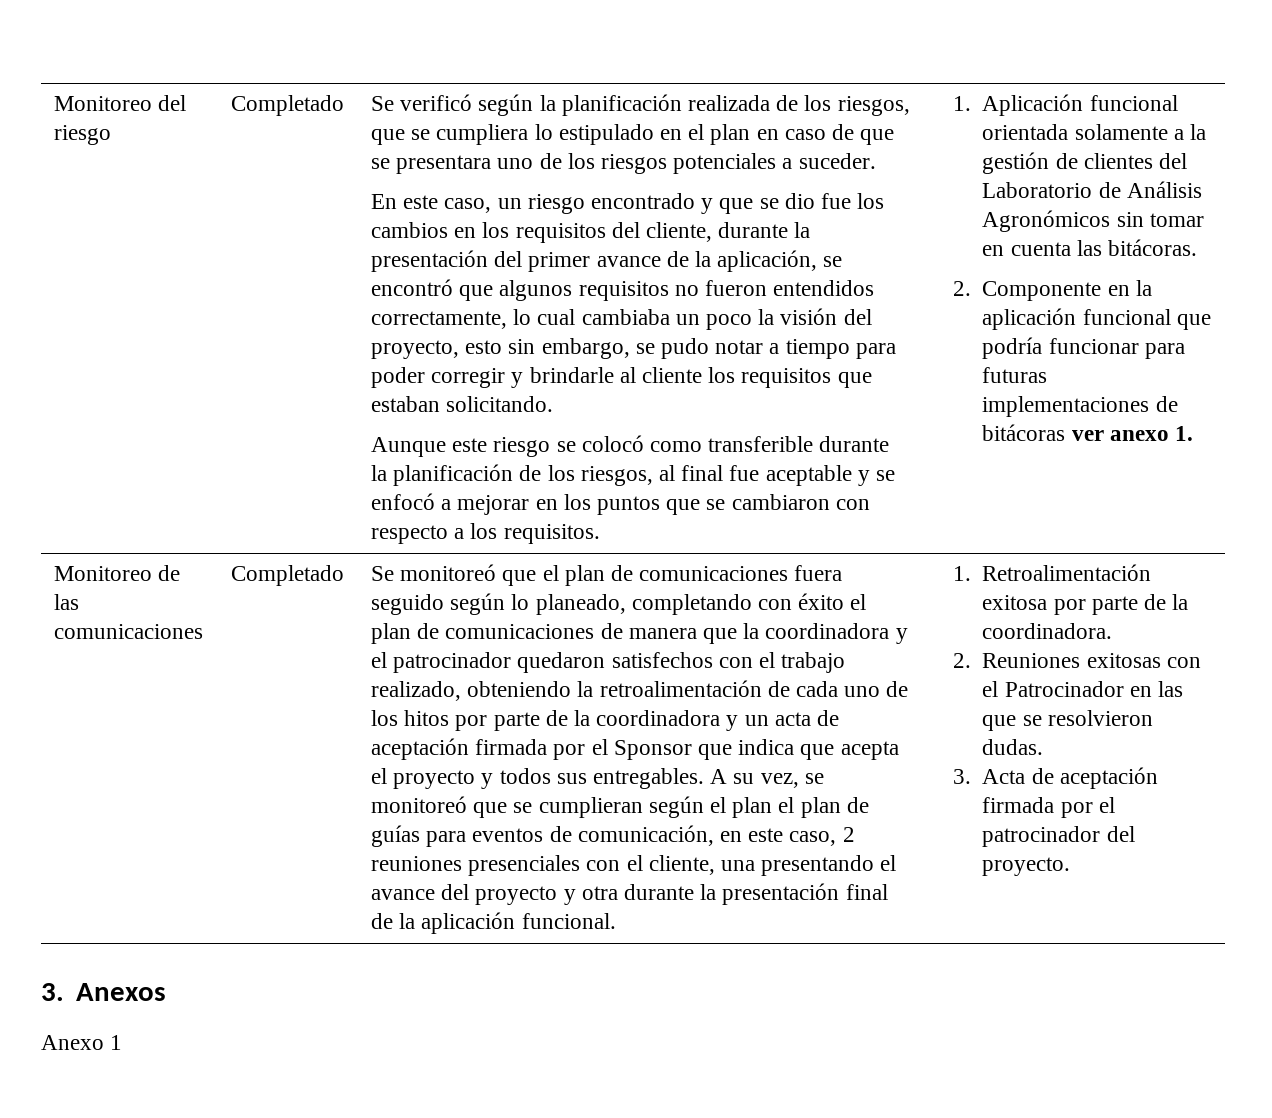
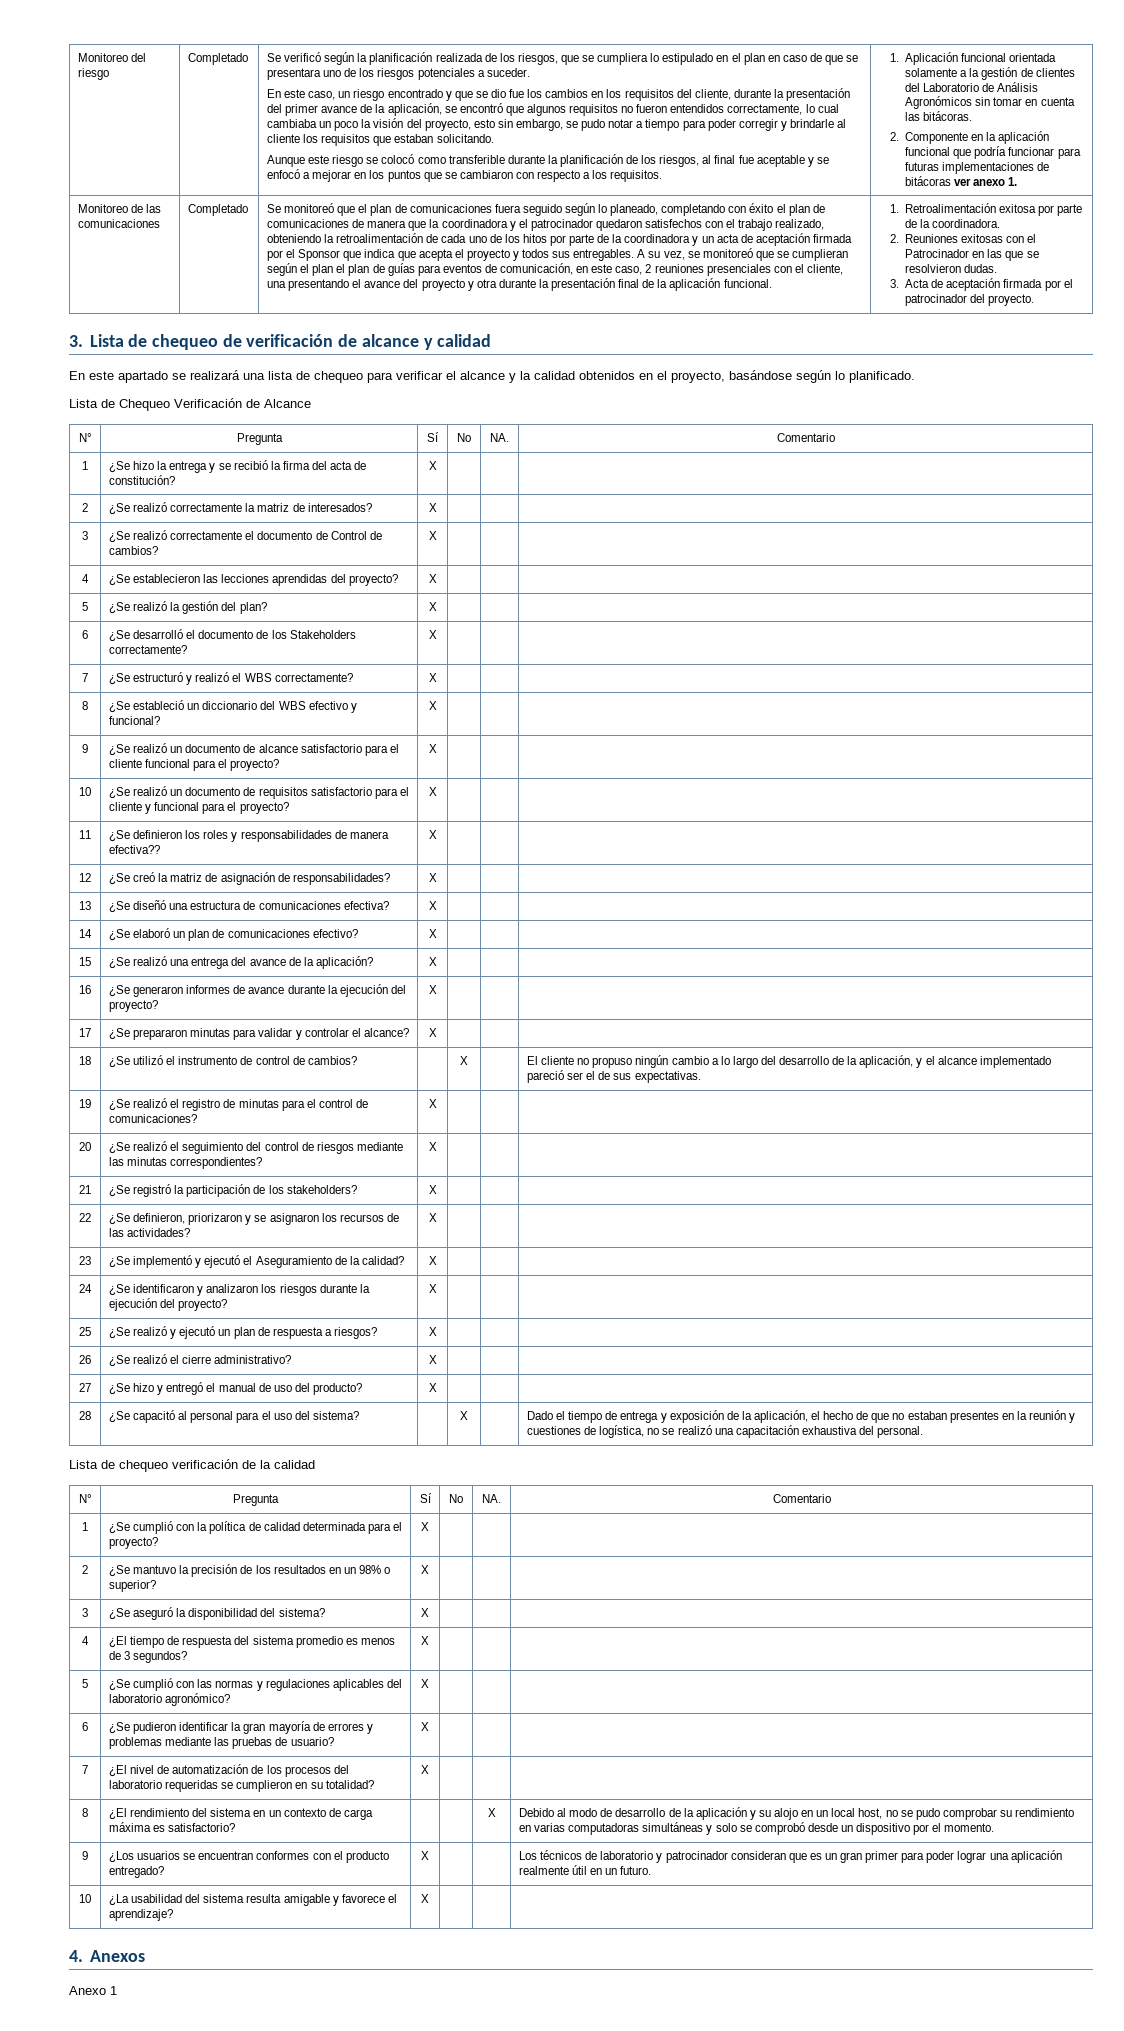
- 3. Anexos
+ 3. Lista de chequeo de verificación de alcance y calidad
+ En este apartado se realizará una lista de chequeo para verificar el alcance y la calidad obtenidos en el proyecto, basándose según lo planificado.
+ Lista de Chequeo Verificación de Alcance
+ N° | Pregunta | Sí | No | NA. | Comentario
+ 1 | ¿Se hizo la entrega y se recibió la firma del acta de constitución? | X | | |
+ 2 | ¿Se realizó correctamente la matriz de interesados? | X | | |
+ 3 | ¿Se realizó correctamente el documento de Control de cambios? | X | | |
+ 4 | ¿Se establecieron las lecciones aprendidas del proyecto? | X | | |
+ 5 | ¿Se realizó la gestión del plan? | X | | |
+ 6 | ¿Se desarrolló el documento de los Stakeholders correctamente? | X | | |
+ 7 | ¿Se estructuró y realizó el WBS correctamente? | X | | |
+ 8 | ¿Se estableció un diccionario del WBS efectivo y funcional? | X | | |
+ 9 | ¿Se realizó un documento de alcance satisfactorio para el cliente funcional para el proyecto? | X | | |
+ 10 | ¿Se realizó un documento de requisitos satisfactorio para el cliente y funcional para el proyecto? | X | | |
+ 11 | ¿Se definieron los roles y responsabilidades de manera efectiva?? | X | | |
+ 12 | ¿Se creó la matriz de asignación de responsabilidades? | X | | |
+ 13 | ¿Se diseñó una estructura de comunicaciones efectiva? | X | | |
+ 14 | ¿Se elaboró un plan de comunicaciones efectivo? | X | | |
+ 15 | ¿Se realizó una entrega del avance de la aplicación? | X | | |
+ 16 | ¿Se generaron informes de avance durante la ejecución del proyecto? | X | | |
+ 17 | ¿Se prepararon minutas para validar y controlar el alcance? | X | | |
+ 18 | ¿Se utilizó el instrumento de control de cambios? | | X | | El cliente no propuso ningún cambio a lo largo del desarrollo de la aplicación, y el alcance implementado pareció ser el de sus expectativas.
+ 19 | ¿Se realizó el registro de minutas para el control de comunicaciones? | X | | |
+ 20 | ¿Se realizó el seguimiento del control de riesgos mediante las minutas correspondientes? | X | | |
+ 21 | ¿Se registró la participación de los stakeholders? | X | | |
+ 22 | ¿Se definieron, priorizaron y se asignaron los recursos de las actividades? | X | | |
+ 23 | ¿Se implementó y ejecutó el Aseguramiento de la calidad? | X | | |
+ 24 | ¿Se identificaron y analizaron los riesgos durante la ejecución del proyecto? | X | | |
+ 25 | ¿Se realizó y ejecutó un plan de respuesta a riesgos? | X | | |
+ 26 | ¿Se realizó el cierre administrativo? | X | | |
+ 27 | ¿Se hizo y entregó el manual de uso del producto? | X | | |
+ 28 | ¿Se capacitó al personal para el uso del sistema? | | X | | Dado el tiempo de entrega y exposición de la aplicación, el hecho de que no estaban presentes en la reunión y cuestiones de logística, no se realizó una capacitación exhaustiva del personal.
+ Lista de chequeo verificación de la calidad
+ N° | Pregunta | Sí | No | NA. | Comentario
+ 1 | ¿Se cumplió con la política de calidad determinada para el proyecto? | X | | |
+ 2 | ¿Se mantuvo la precisión de los resultados en un 98% o superior? | X | | |
+ 3 | ¿Se aseguró la disponibilidad del sistema? | X | | |
+ 4 | ¿El tiempo de respuesta del sistema promedio es menos de 3 segundos? | X | | |
+ 5 | ¿Se cumplió con las normas y regulaciones aplicables del laboratorio agronómico? | X | | |
+ 6 | ¿Se pudieron identificar la gran mayoría de errores y problemas mediante las pruebas de usuario? | X | | |
+ 7 | ¿El nivel de automatización de los procesos del laboratorio requeridas se cumplieron en su totalidad? | X | | |
+ 8 | ¿El rendimiento del sistema en un contexto de carga máxima es satisfactorio? | | | X | Debido al modo de desarrollo de la aplicación y su alojo en un local host, no se pudo comprobar su rendimiento en varias computadoras simultáneas y solo se comprobó desde un dispositivo por el momento.
+ 9 | ¿Los usuarios se encuentran conformes con el producto entregado? | X | | | Los técnicos de laboratorio y patrocinador consideran que es un gran primer para poder lograr una aplicación realmente útil en un futuro.
+ 10 | ¿La usabilidad del sistema resulta amigable y favorece el aprendizaje? | X | | |
+ 4. Anexos

